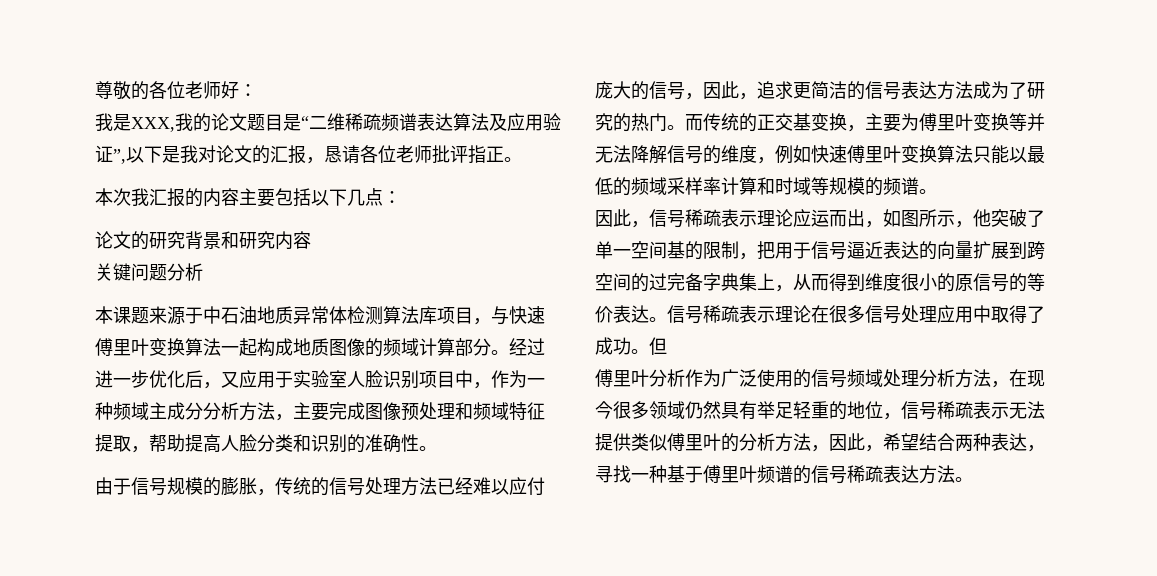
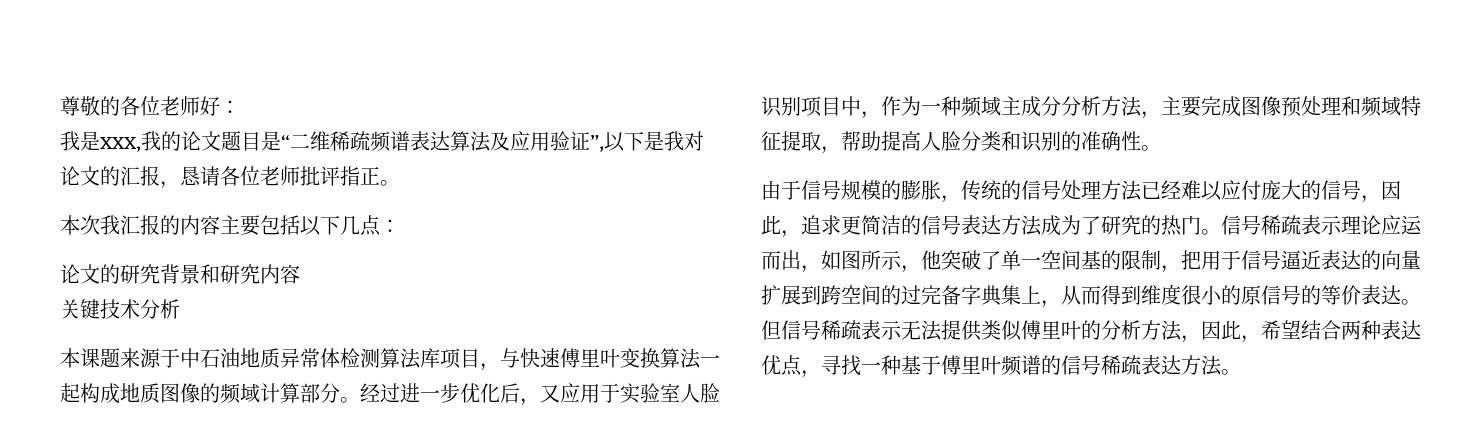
- 关键问题分析
+ 关键技术分析
- 而传统的正交基变换，主要为傅里叶变换等并无法降解信号的维度，例如快速傅里叶变换算法只能以最低的频域采样率计算和时域等规模的频谱。
- 因此，信号稀疏表示理论应运而出，如图所示，他突破了单一空间基的限制，把用于信号逼近表达的向量扩展到跨空间的过完备字典集上，从而得到维度很小的原信号的等价表达。
+ 信号稀疏表示理论应运而出，如图所示，他突破了单一空间基的限制，把用于信号逼近表达的向量扩展到跨空间的过完备字典集上，从而得到维度很小的原信号的等价表达。
- 信号稀疏表示理论在很多信号处理应用中取得了成功。但
- 傅里叶分析作为广泛使用的信号频域处理分析方法，在现今很多领域仍然具有举足轻重的地位，信号稀疏表示无法提供类似傅里叶的分析方法，因此，希望结合两种表达，寻找一种基于傅里叶频谱的信号稀疏表达方法。
+ 但信号稀疏表示无法提供类似傅里叶的分析方法，因此，希望结合两种表达优点，寻找一种基于傅里叶频谱的信号稀疏表达方法。

